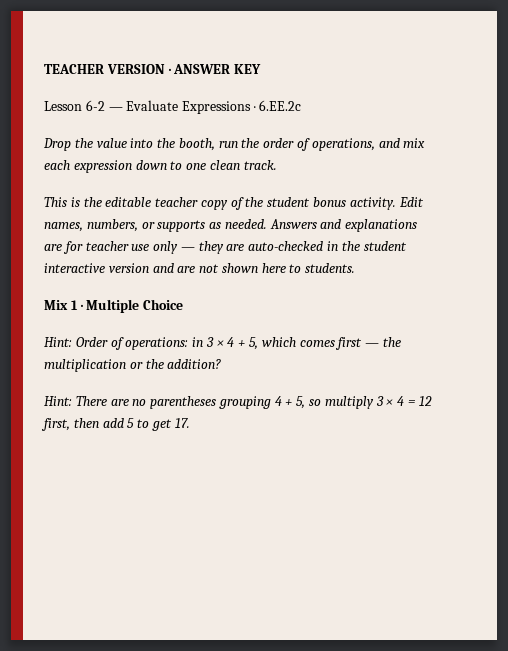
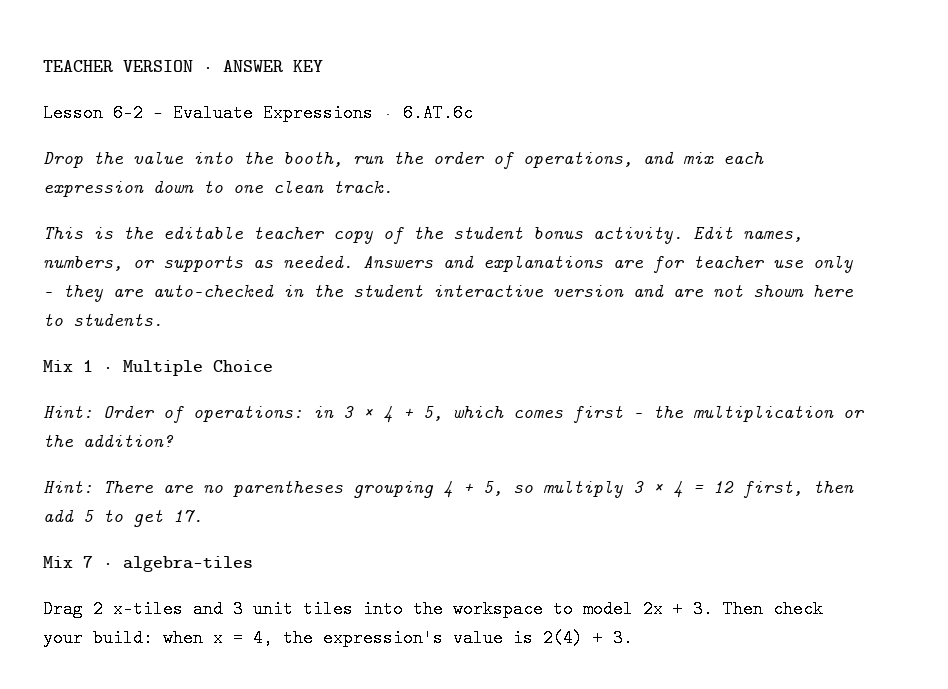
- Lesson 6-2 — Evaluate Expressions · 6.EE.2c
+ Lesson 6-2 — Evaluate Expressions · 6.AT.6c
+ Mix 7 · algebra-tiles
+ Drag 2 x-tiles and 3 unit tiles into the workspace to model 2x + 3. Then check your build: when x = 4, the expression's value is 2(4) + 3.

